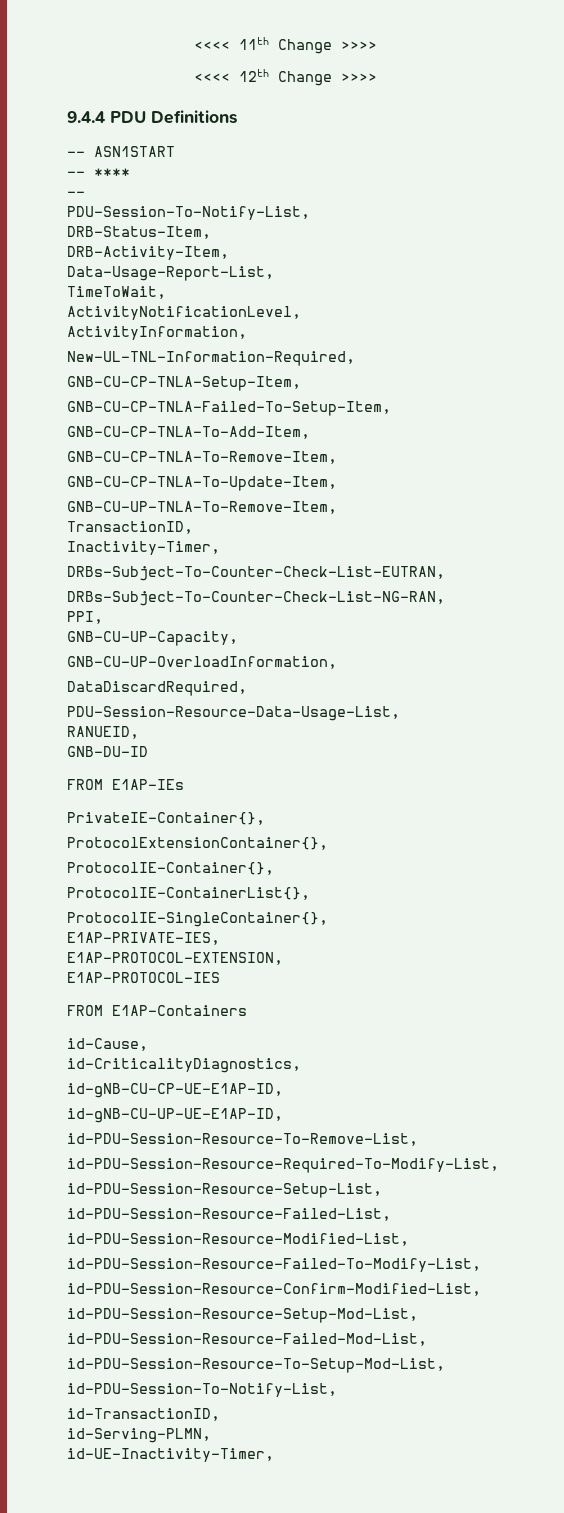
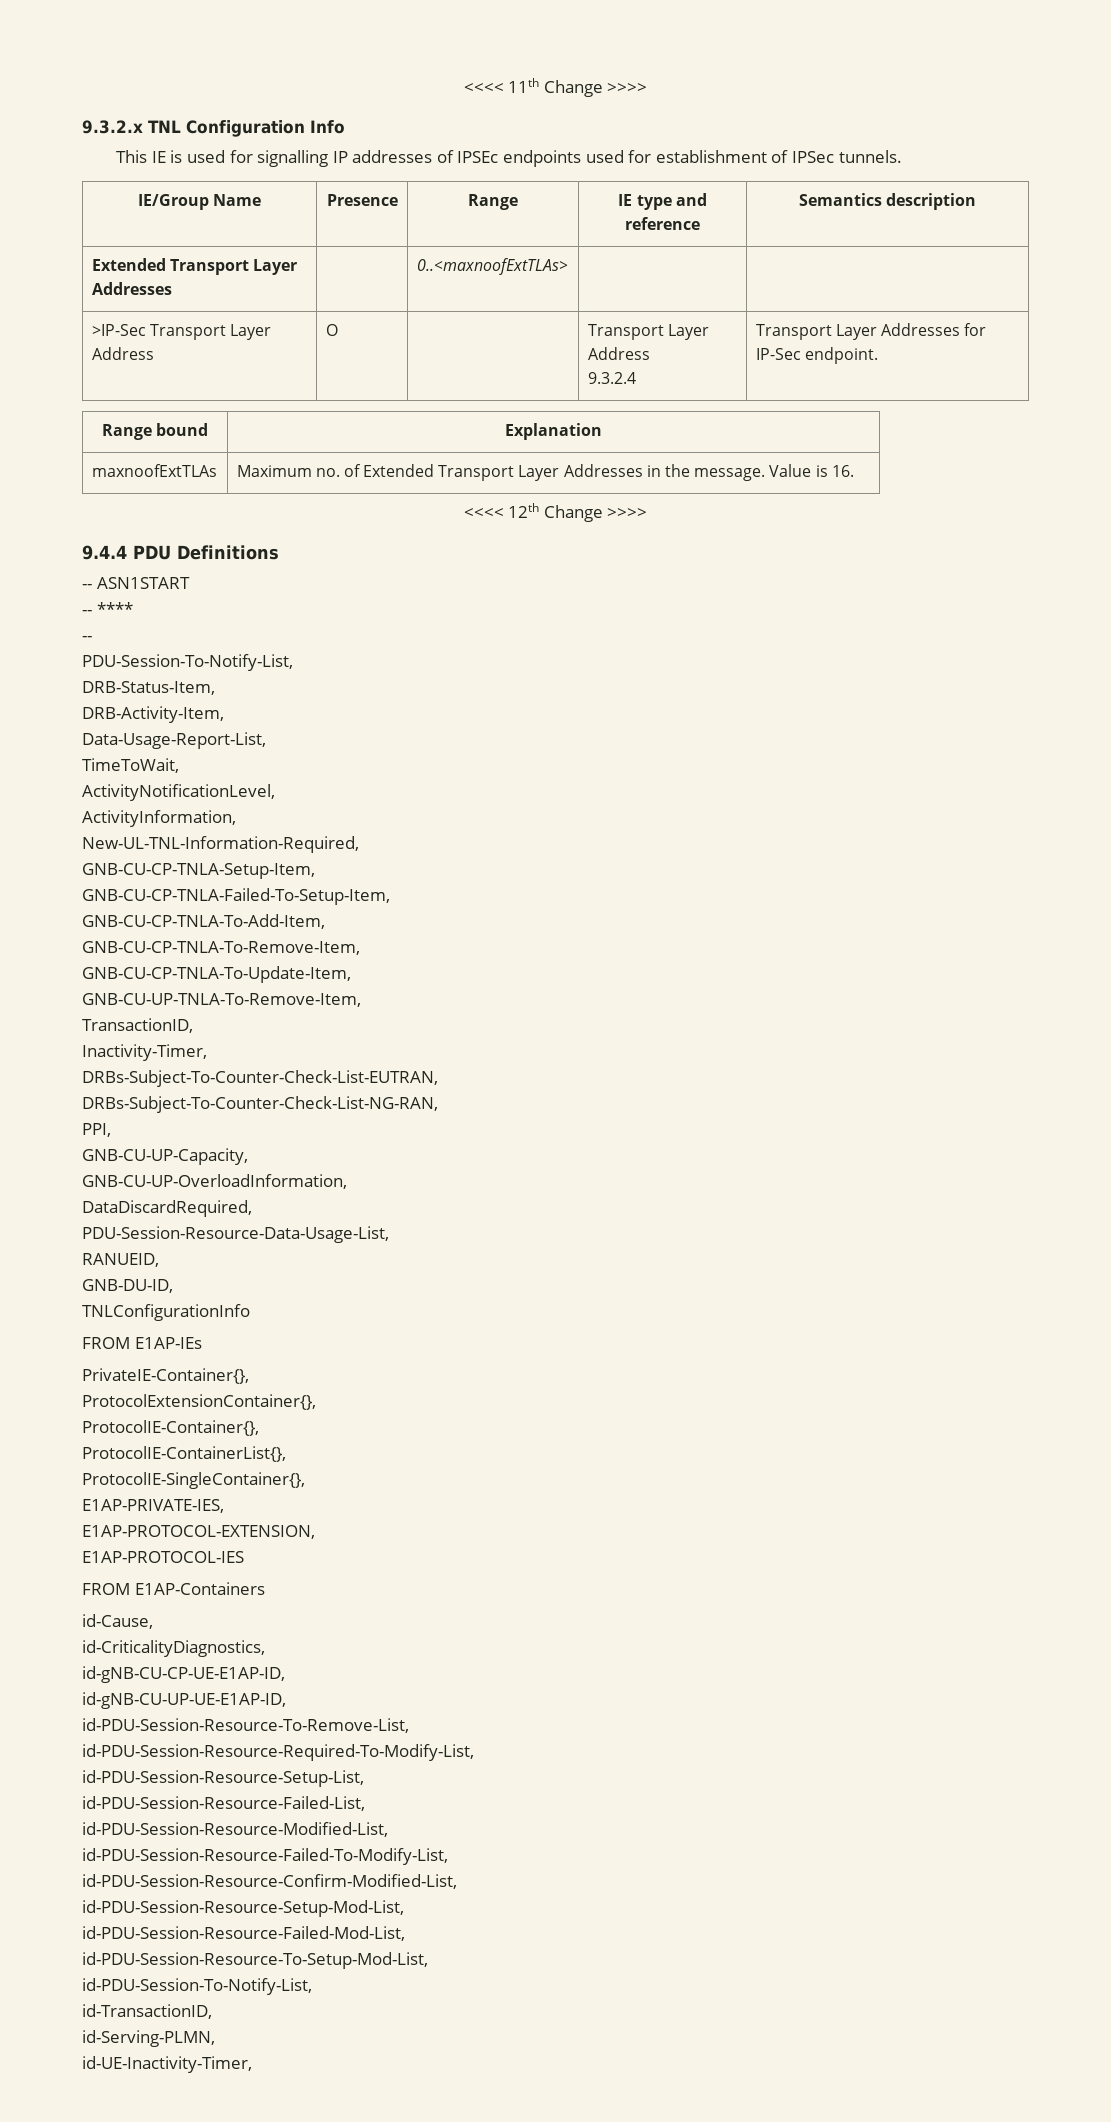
+ 9.3.2.x TNL Configuration Info
+ This IE is used for signalling IP addresses of IPSEc endpoints used for establishment of IPSec tunnels.
+ IE/Group Name | Presence | Range | IE type and reference | Semantics description
+ Extended Transport Layer Addresses | | 0..<maxnoofExtTLAs> | |
+ >IP-Sec Transport Layer Address | O | | Transport Layer Address
+ 9.3.2.4 | Transport Layer Addresses for IP-Sec endpoint.
+ Range bound | Explanation
+ maxnoofExtTLAs | Maximum no. of Extended Transport Layer Addresses in the message. Value is 16.
- GNB-DU-ID
+ GNB-DU-ID,
+ TNLConfigurationInfo

